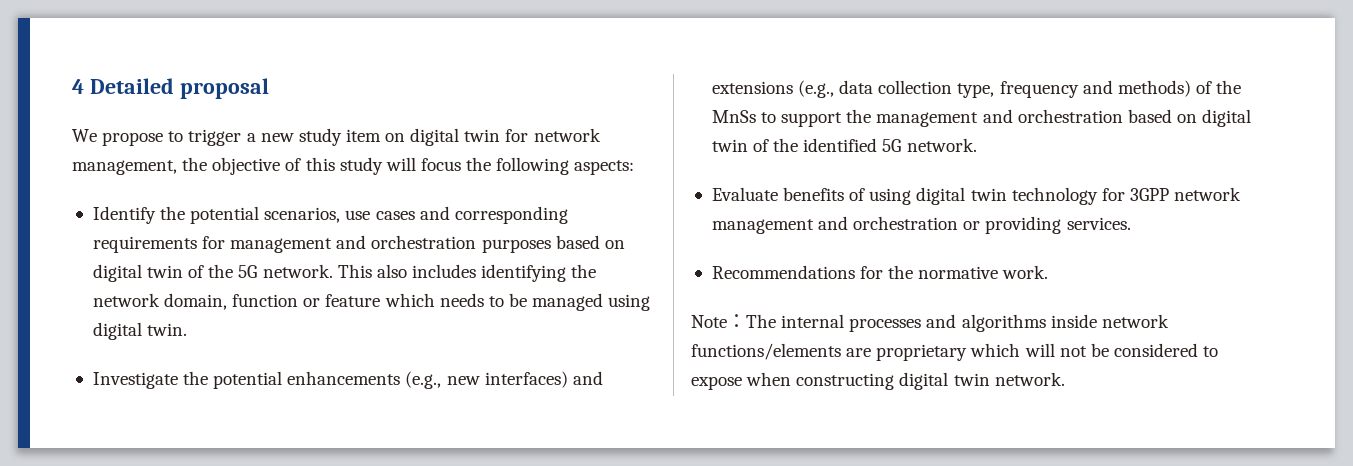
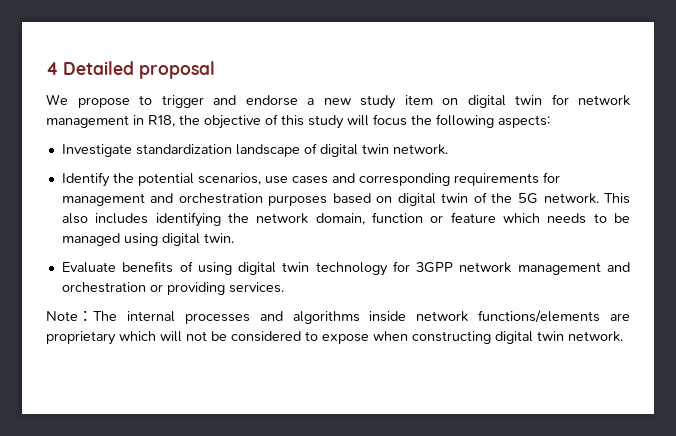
- We propose to trigger a new study item on digital twin for network management, the objective of this study will focus the following aspects:
+ We propose to trigger and endorse a new study item on digital twin for network management in R18, the objective of this study will focus the following aspects:
+ Investigate standardization landscape of digital twin network.
- Investigate the potential enhancements (e.g., new interfaces) and extensions (e.g., data collection type, frequency and methods) of the MnSs to support the management and orchestration based on digital twin of the identified 5G network.
- Recommendations for the normative work.

